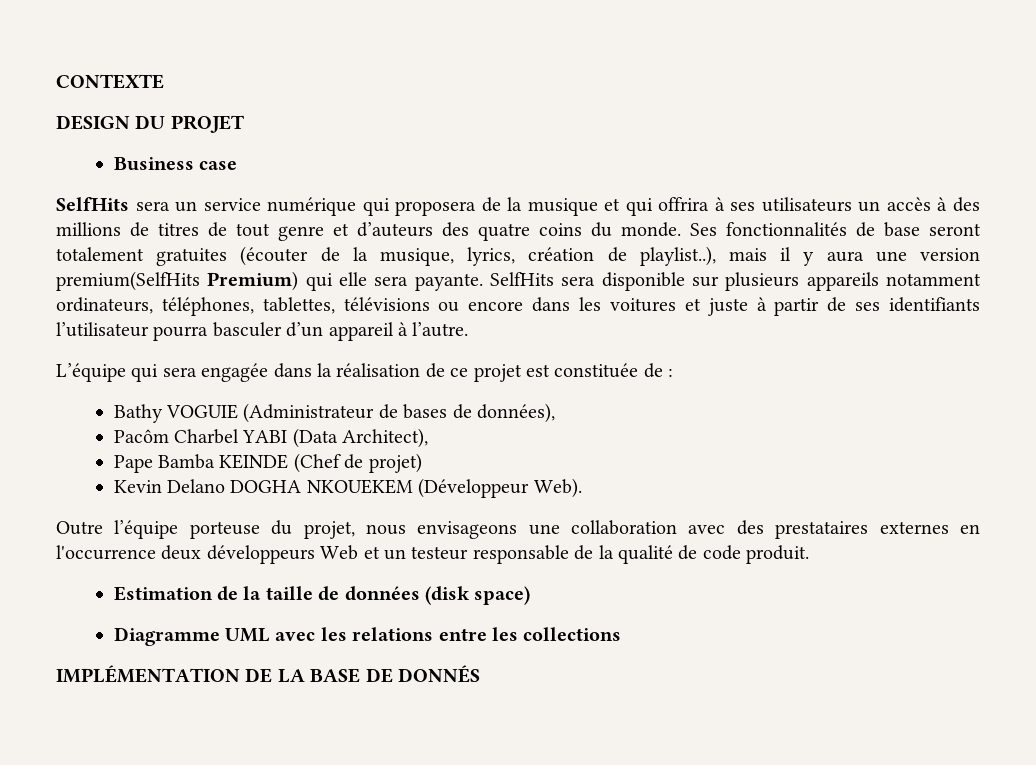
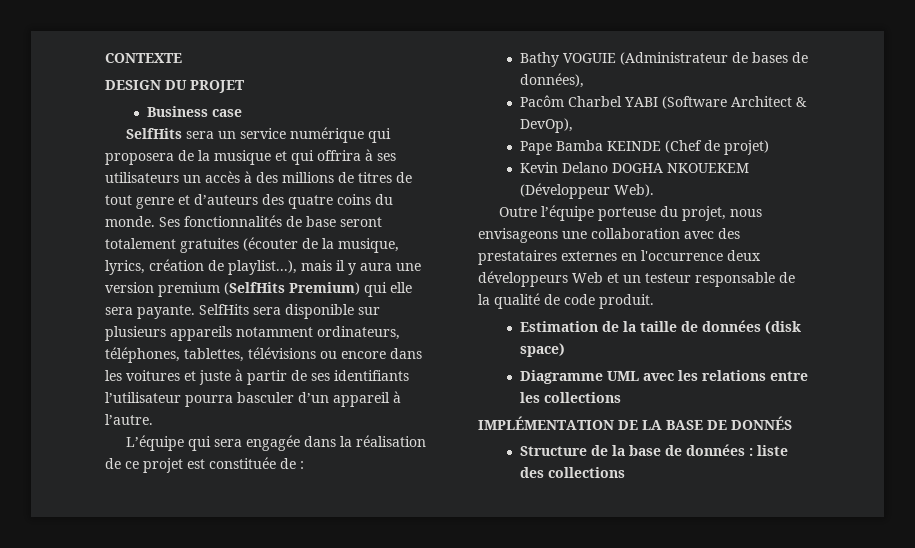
- Ses fonctionnalités de base seront totalement gratuites (écouter de la musique, lyrics, création de playlist..), mais il y aura une version premium(SelfHits Premium) qui elle sera payante.
+ Ses fonctionnalités de base seront totalement gratuites (écouter de la musique, lyrics, création de playlist...), mais il y aura une version premium (SelfHits Premium) qui elle sera payante.
- Pacôm Charbel YABI (Data Architect),
+ Pacôm Charbel YABI (Software Architect & DevOp),
+ Structure de la base de données : liste des collections

